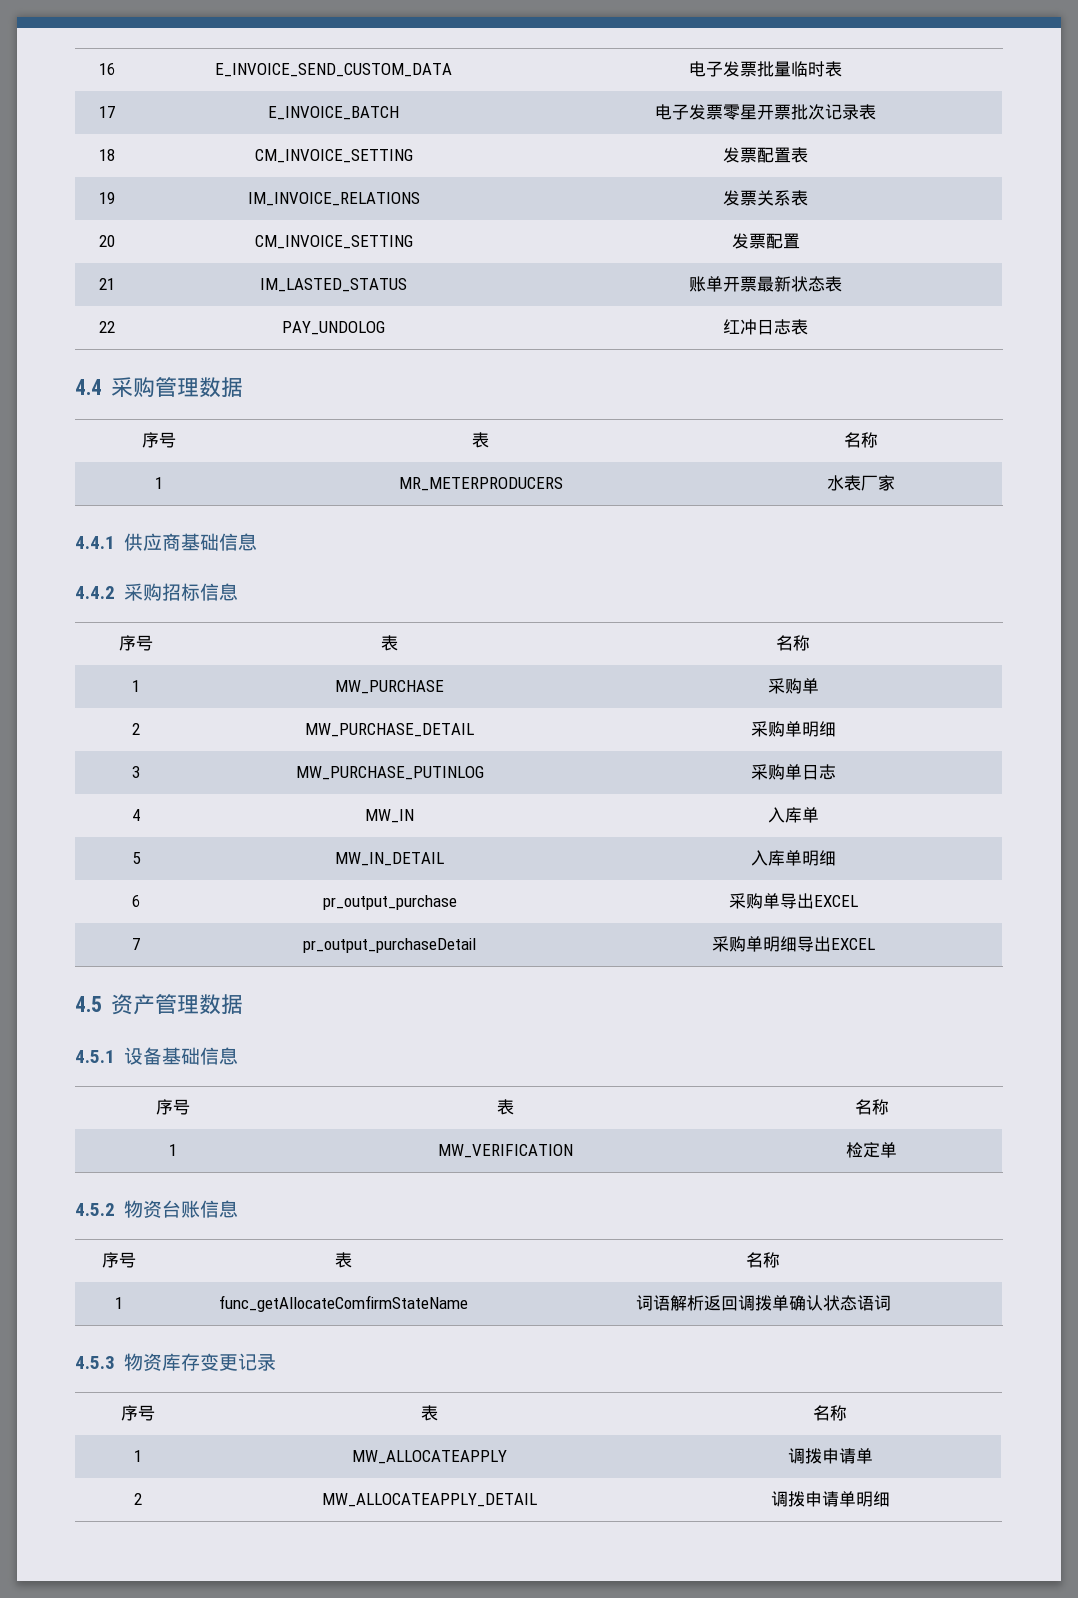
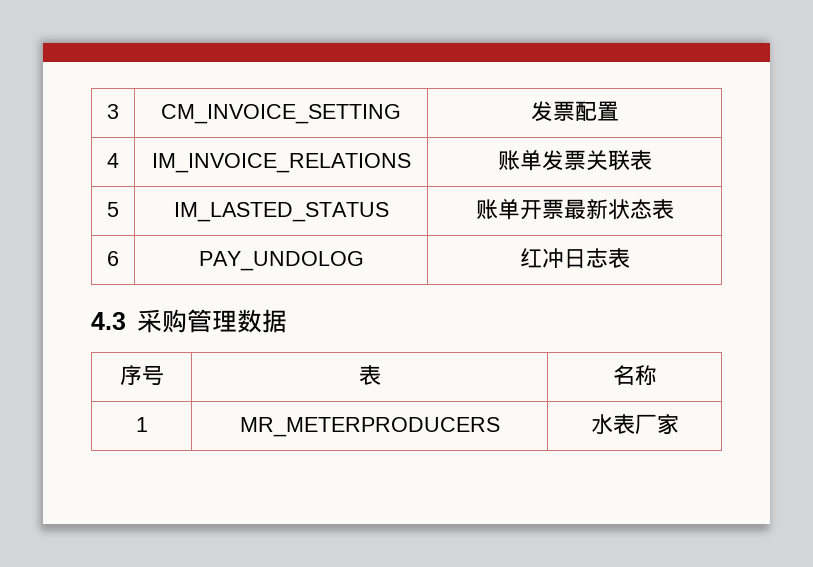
- 16 | E_INVOICE_SEND_CUSTOM_DATA | 电子发票批量临时表
- 17 | E_INVOICE_BATCH | 电子发票零星开票批次记录表
- 18 | CM_INVOICE_SETTING | 发票配置表
- 19 | IM_INVOICE_RELATIONS | 发票关系表
- 20 | CM_INVOICE_SETTING | 发票配置
- 21 | IM_LASTED_STATUS | 账单开票最新状态表
+ 3 | CM_INVOICE_SETTING | 发票配置
+ 4 | IM_INVOICE_RELATIONS | 账单发票关联表
+ 5 | IM_LASTED_STATUS | 账单开票最新状态表
- 22 | PAY_UNDOLOG | 红冲日志表
+ 6 | PAY_UNDOLOG | 红冲日志表
- 4.4采购管理数据
+ 4.3采购管理数据
- 4.4.1供应商基础信息
- 4.4.2采购招标信息
- 序号 | 表 | 名称
- 1 | MW_PURCHASE | 采购单
- 2 | MW_PURCHASE_DETAIL | 采购单明细
- 3 | MW_PURCHASE_PUTINLOG | 采购单日志
- 4 | MW_IN | 入库单
- 5 | MW_IN_DETAIL | 入库单明细
- 6 | pr_output_purchase | 采购单导出EXCEL
- 7 | pr_output_purchaseDetail | 采购单明细导出EXCEL
- 4.5资产管理数据
- 4.5.1设备基础信息
- 序号 | 表 | 名称
- 1 | MW_VERIFICATION | 检定单
- 4.5.2物资台账信息
- 序号 | 表 | 名称
- 1 | func_getAllocateComfirmStateName | 词语解析返回调拨单确认状态语词
- 4.5.3物资库存变更记录
- 序号 | 表 | 名称
- 1 | MW_ALLOCATEAPPLY | 调拨申请单
- 2 | MW_ALLOCATEAPPLY_DETAIL | 调拨申请单明细

